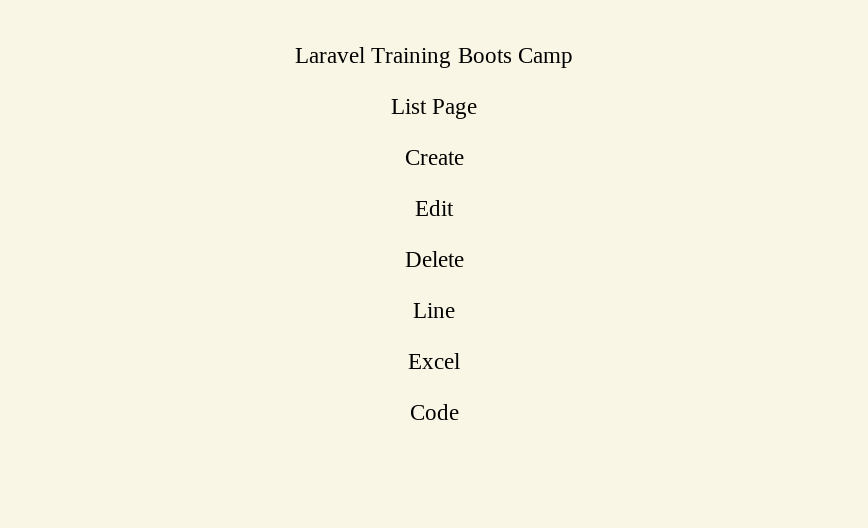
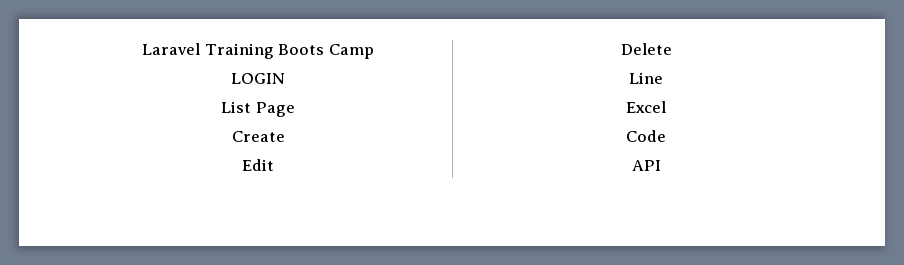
+ LOGIN
+ API

